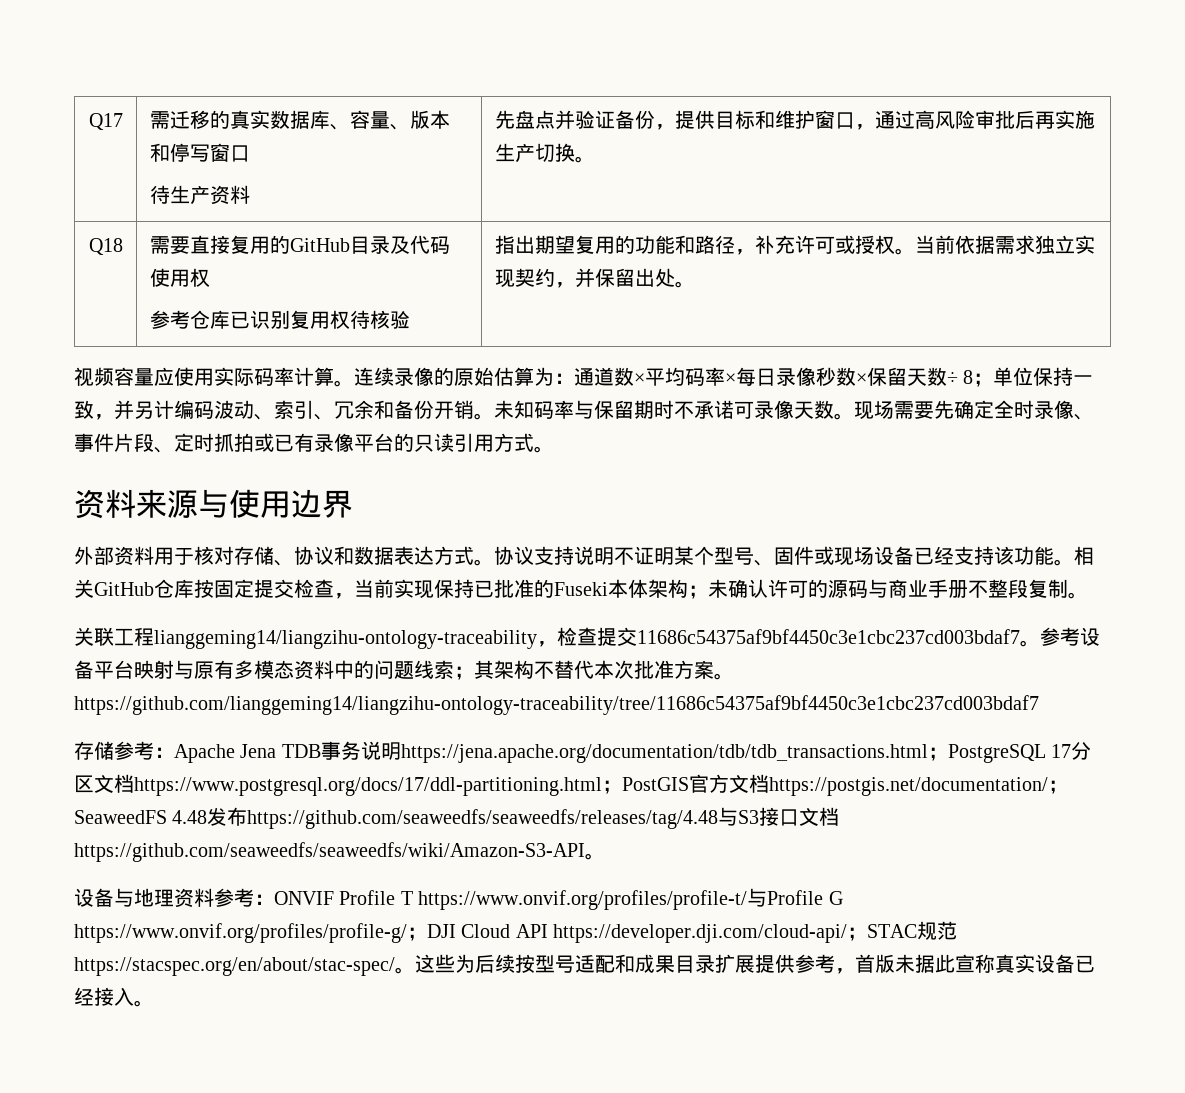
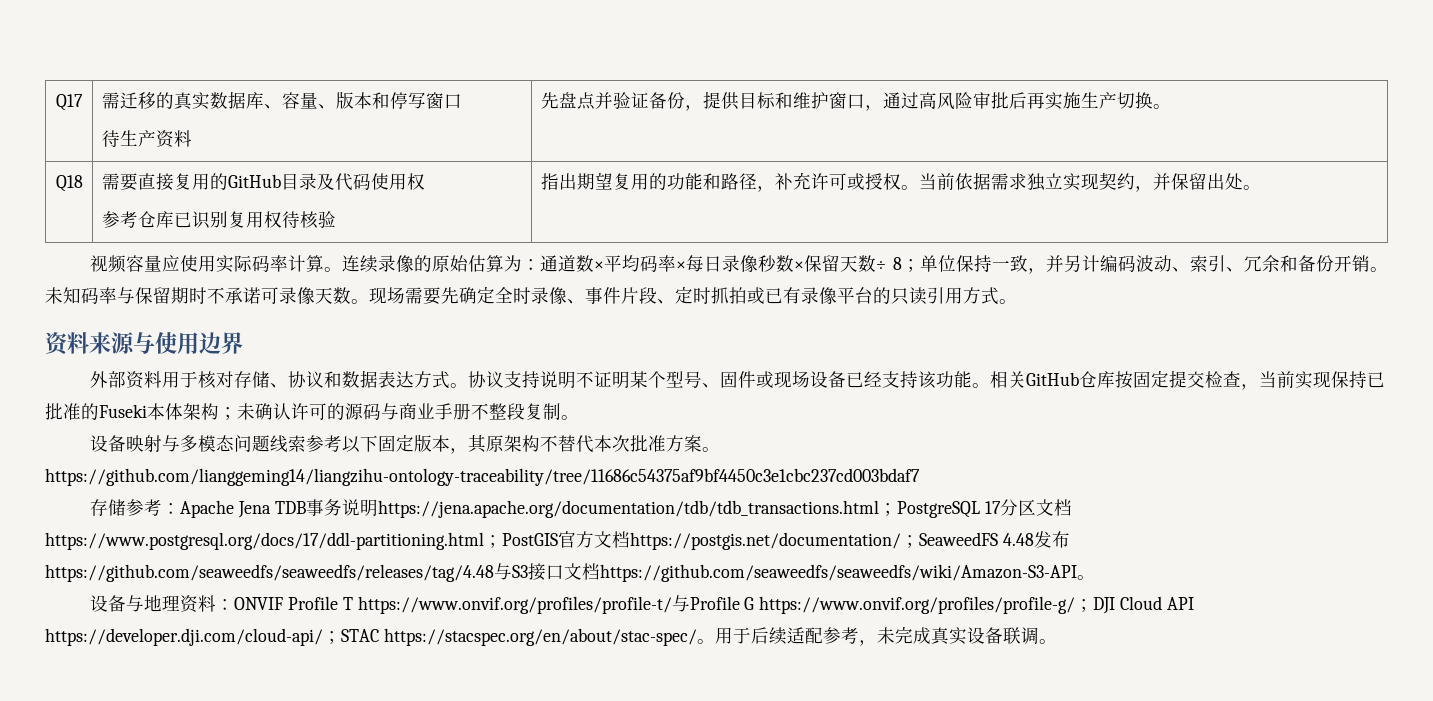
- 关联工程lianggeming14/liangzihu-ontology-traceability，检查提交11686c54375af9bf4450c3e1cbc237cd003bdaf7。参考设备平台映射与原有多模态资料中的问题线索；其架构不替代本次批准方案。https://github.com/lianggeming14/liangzihu-ontology-traceability/tree/11686c54375af9bf4450c3e1cbc237cd003bdaf7
+ 设备映射与多模态问题线索参考以下固定版本，其原架构不替代本次批准方案。https://github.com/lianggeming14/liangzihu-ontology-traceability/tree/11686c54375af9bf4450c3e1cbc237cd003bdaf7
- 设备与地理资料参考：ONVIF Profile T https://www.onvif.org/profiles/profile-t/与Profile G https://www.onvif.org/profiles/profile-g/；DJI Cloud API https://developer.dji.com/cloud-api/；STAC规范https://stacspec.org/en/about/stac-spec/。这些为后续按型号适配和成果目录扩展提供参考，首版未据此宣称真实设备已经接入。
+ 设备与地理资料：ONVIF Profile T https://www.onvif.org/profiles/profile-t/与Profile G https://www.onvif.org/profiles/profile-g/；DJI Cloud API https://developer.dji.com/cloud-api/；STAC https://stacspec.org/en/about/stac-spec/。用于后续适配参考，未完成真实设备联调。

